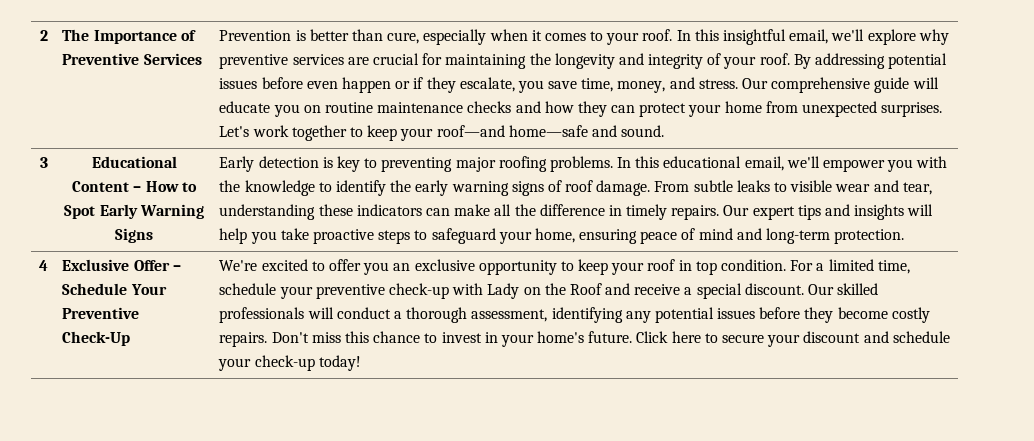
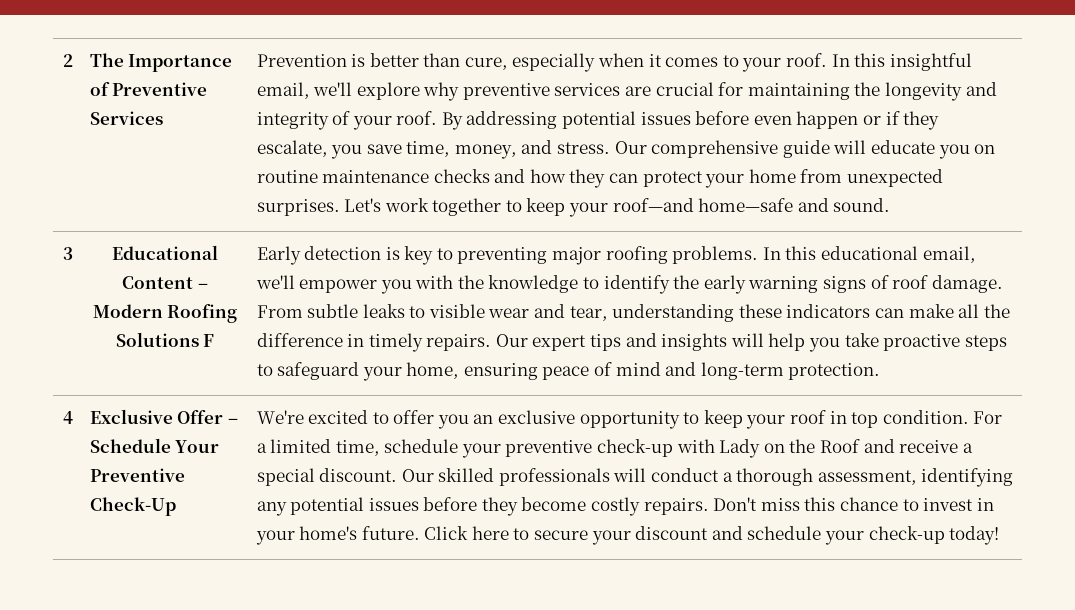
- Educational Content – How to Spot Early Warning Signs
+ Educational Content – Modern Roofing Solutions F

